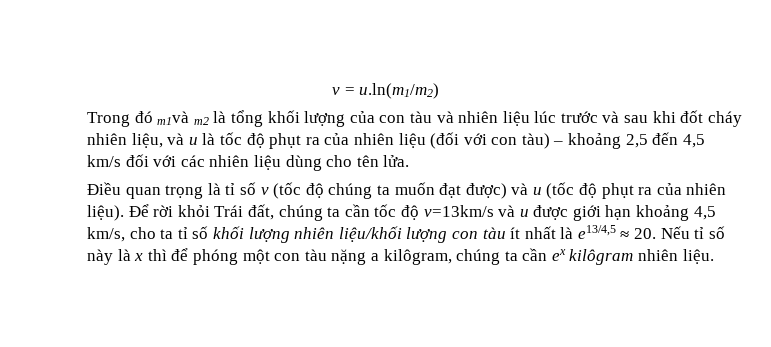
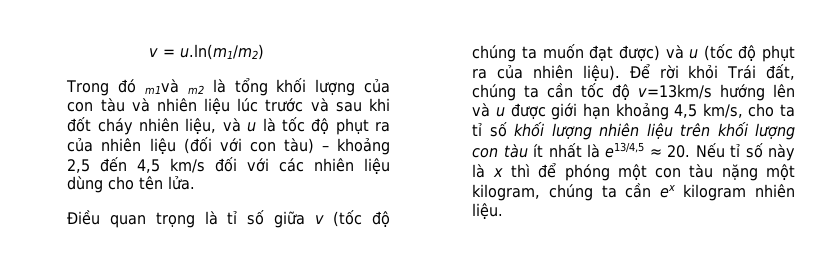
- Điều quan trọng là tỉ số v (tốc độ chúng ta muốn đạt được) và u (tốc độ phụt ra của nhiên liệu).
+ Điều quan trọng là tỉ số giữa v (tốc độ chúng ta muốn đạt được) và u (tốc độ phụt ra của nhiên liệu).
- Để rời khỏi Trái đất, chúng ta cần tốc độ v=13km/s và u được giới hạn khoảng 4,5 km/s, cho ta tỉ số khối lượng nhiên liệu/khối lượng con tàu ít nhất là e13/4,5 ≈ 20. Nếu tỉ số này là x thì để phóng một con tàu nặng a kilôgram, chúng ta cần ex kilôgram nhiên liệu.
+ Để rời khỏi Trái đất, chúng ta cần tốc độ v=13km/s hướng lên và u được giới hạn khoảng 4,5 km/s, cho ta tỉ số khối lượng nhiên liệu trên khối lượng con tàu ít nhất là e13/4,5 ≈ 20. Nếu tỉ số này là x thì để phóng một con tàu nặng một kilogram, chúng ta cần ex kilogram nhiên liệu.

